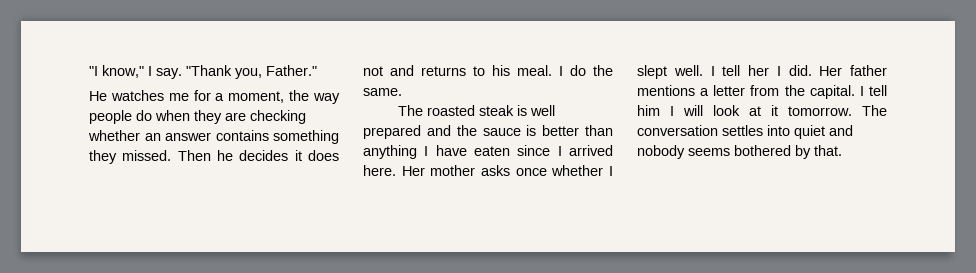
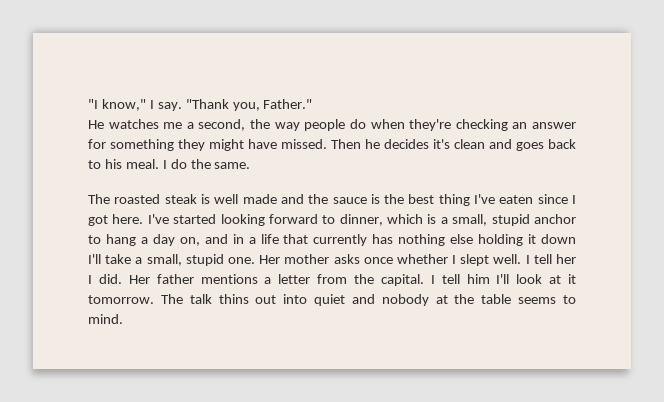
- He watches me for a moment, the way people do when they are checking whether an answer contains something they missed.
+ He watches me a second, the way people do when they're checking an answer for something they might have missed.
- Then he decides it does not and returns to his meal.
+ Then he decides it's clean and goes back to his meal.
- The roasted steak is well prepared and the sauce is better than anything I have eaten since I arrived here.
+ The roasted steak is well made and the sauce is the best thing I've eaten since I got here. I've started looking forward to dinner, which is a small, stupid anchor to hang a day on, and in a life that currently has nothing else holding it down I'll take a small, stupid one.
- I tell him I will look at it tomorrow.
+ I tell him I'll look at it tomorrow.
- The conversation settles into quiet and nobody seems bothered by that.
+ The talk thins out into quiet and nobody at the table seems to mind.

